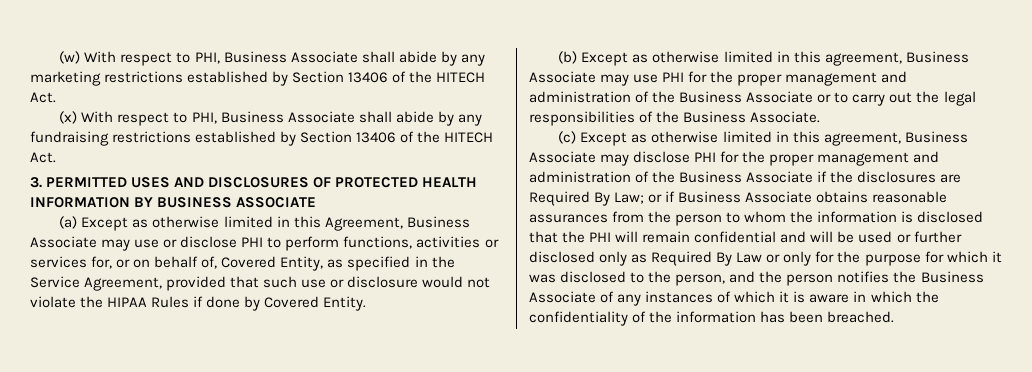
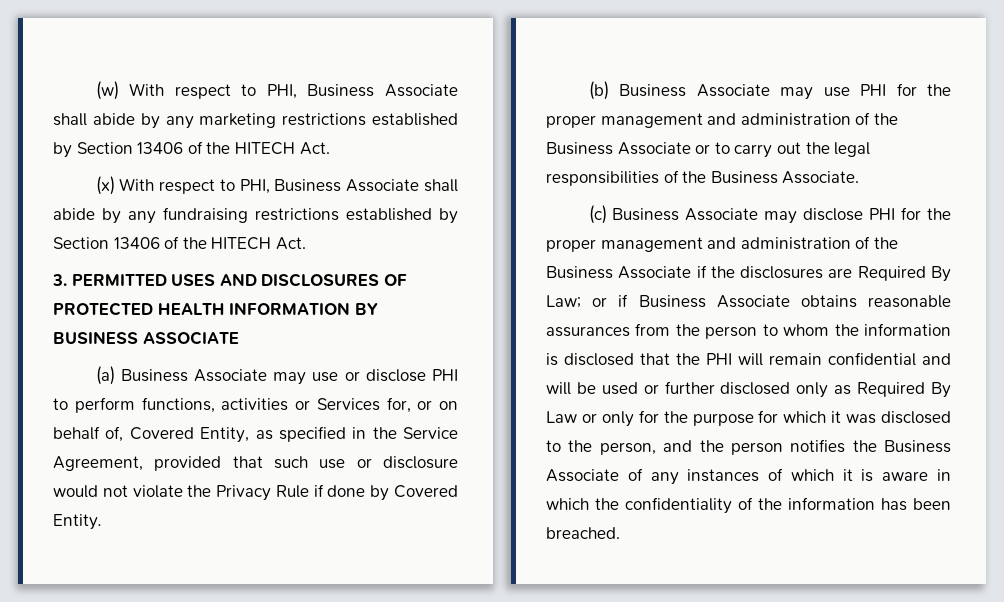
- (a) Except as otherwise limited in this Agreement, Business Associate may use or disclose PHI to perform functions, activities or services for, or on behalf of, Covered Entity, as specified in the Service Agreement, provided that such use or disclosure would not violate the HIPAA Rules if done by Covered Entity.
+ (a) Business Associate may use or disclose PHI to perform functions, activities or Services for, or on behalf of, Covered Entity, as specified in the Service Agreement, provided that such use or disclosure would not violate the Privacy Rule if done by Covered Entity.
- (b) Except as otherwise limited in this agreement, Business Associate may use PHI for the proper management and administration of the Business Associate or to carry out the legal responsibilities of the Business Associate.
+ (b) Business Associate may use PHI for the proper management and administration of the Business Associate or to carry out the legal responsibilities of the Business Associate.
- (c) Except as otherwise limited in this agreement, Business Associate may disclose PHI for the proper management and administration of the Business Associate if the disclosures are Required By Law;
+ (c) Business Associate may disclose PHI for the proper management and administration of the Business Associate if the disclosures are Required By Law;

